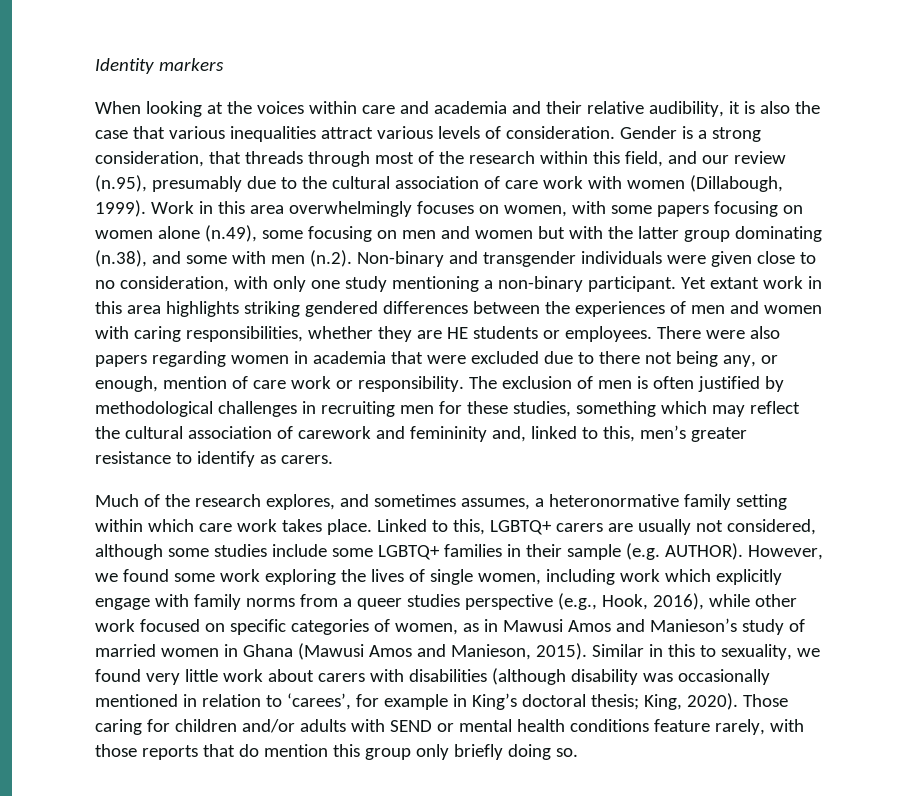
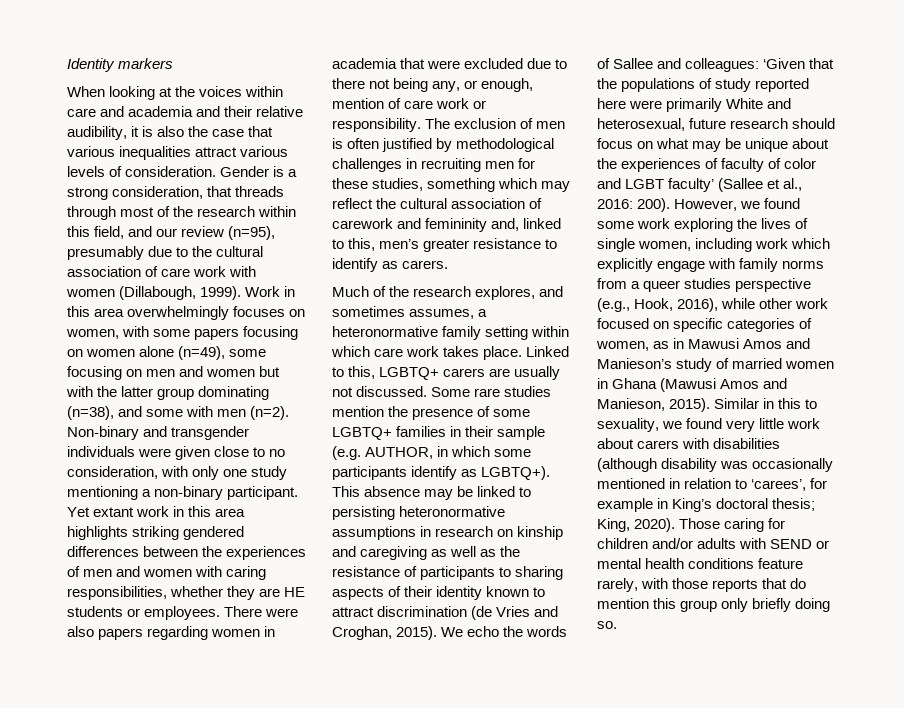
- Gender is a strong consideration, that threads through most of the research within this field, and our review (n.95), presumably due to the cultural association of care work with women (Dillabough, 1999).
+ Gender is a strong consideration, that threads through most of the research within this field, and our review (n=95), presumably due to the cultural association of care work with women (Dillabough, 1999).
- Work in this area overwhelmingly focuses on women, with some papers focusing on women alone (n.49), some focusing on men and women but with the latter group dominating (n.38), and some with men (n.2). Non-binary and transgender individuals were given close to no consideration, with only one study mentioning a non-binary participant.
+ Work in this area overwhelmingly focuses on women, with some papers focusing on women alone (n=49), some focusing on men and women but with the latter group dominating (n=38), and some with men (n=2). Non-binary and transgender individuals were given close to no consideration, with only one study mentioning a non-binary participant.
- Linked to this, LGBTQ+ carers are usually not considered, although some studies include some LGBTQ+ families in their sample (e.g. AUTHOR).
+ Linked to this, LGBTQ+ carers are usually not discussed. Some rare studies mention the presence of some LGBTQ+ families in their sample (e.g. AUTHOR, in which some participants identify as LGBTQ+). This absence may be linked to persisting heteronormative assumptions in research on kinship and caregiving as well as the resistance of participants to sharing aspects of their identity known to attract discrimination (de Vries and Croghan, 2015). We echo the words of Sallee and colleagues: ‘Given that the populations of study reported here were primarily White and heterosexual, future research should focus on what may be unique about the experiences of faculty of color and LGBT faculty’ (Sallee et al., 2016: 200).

